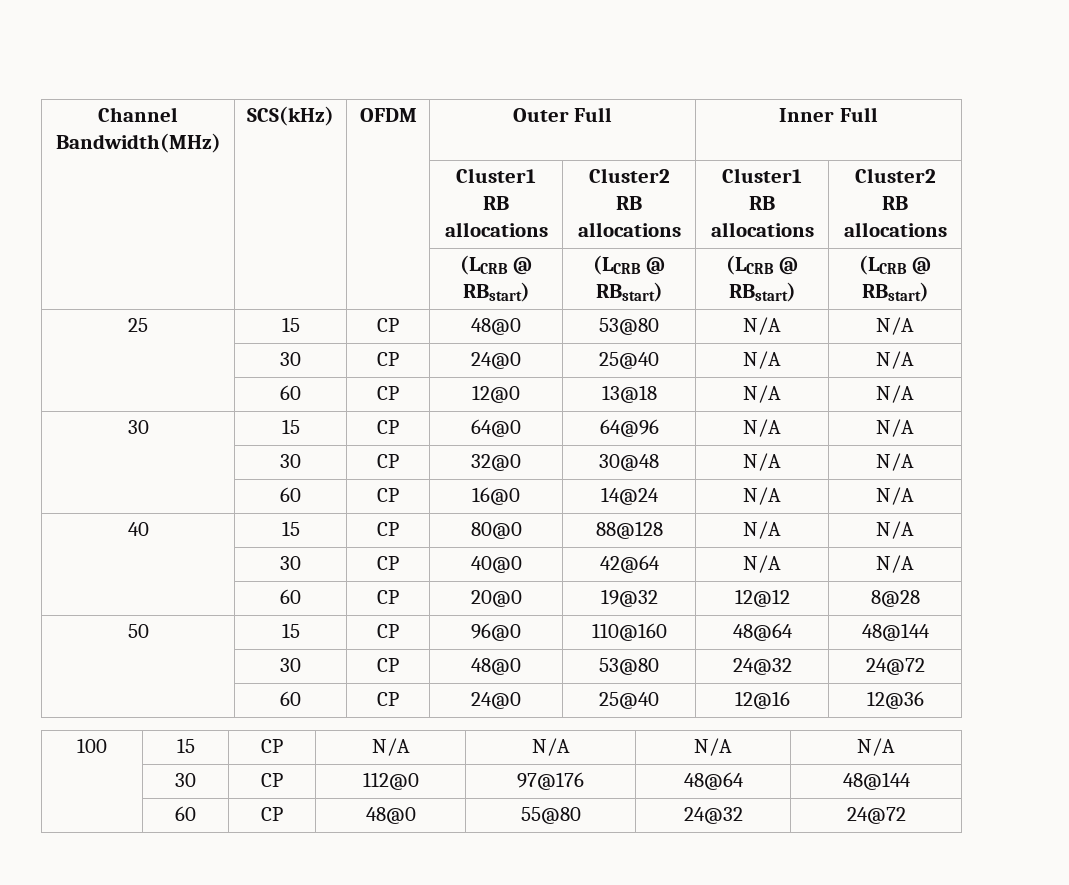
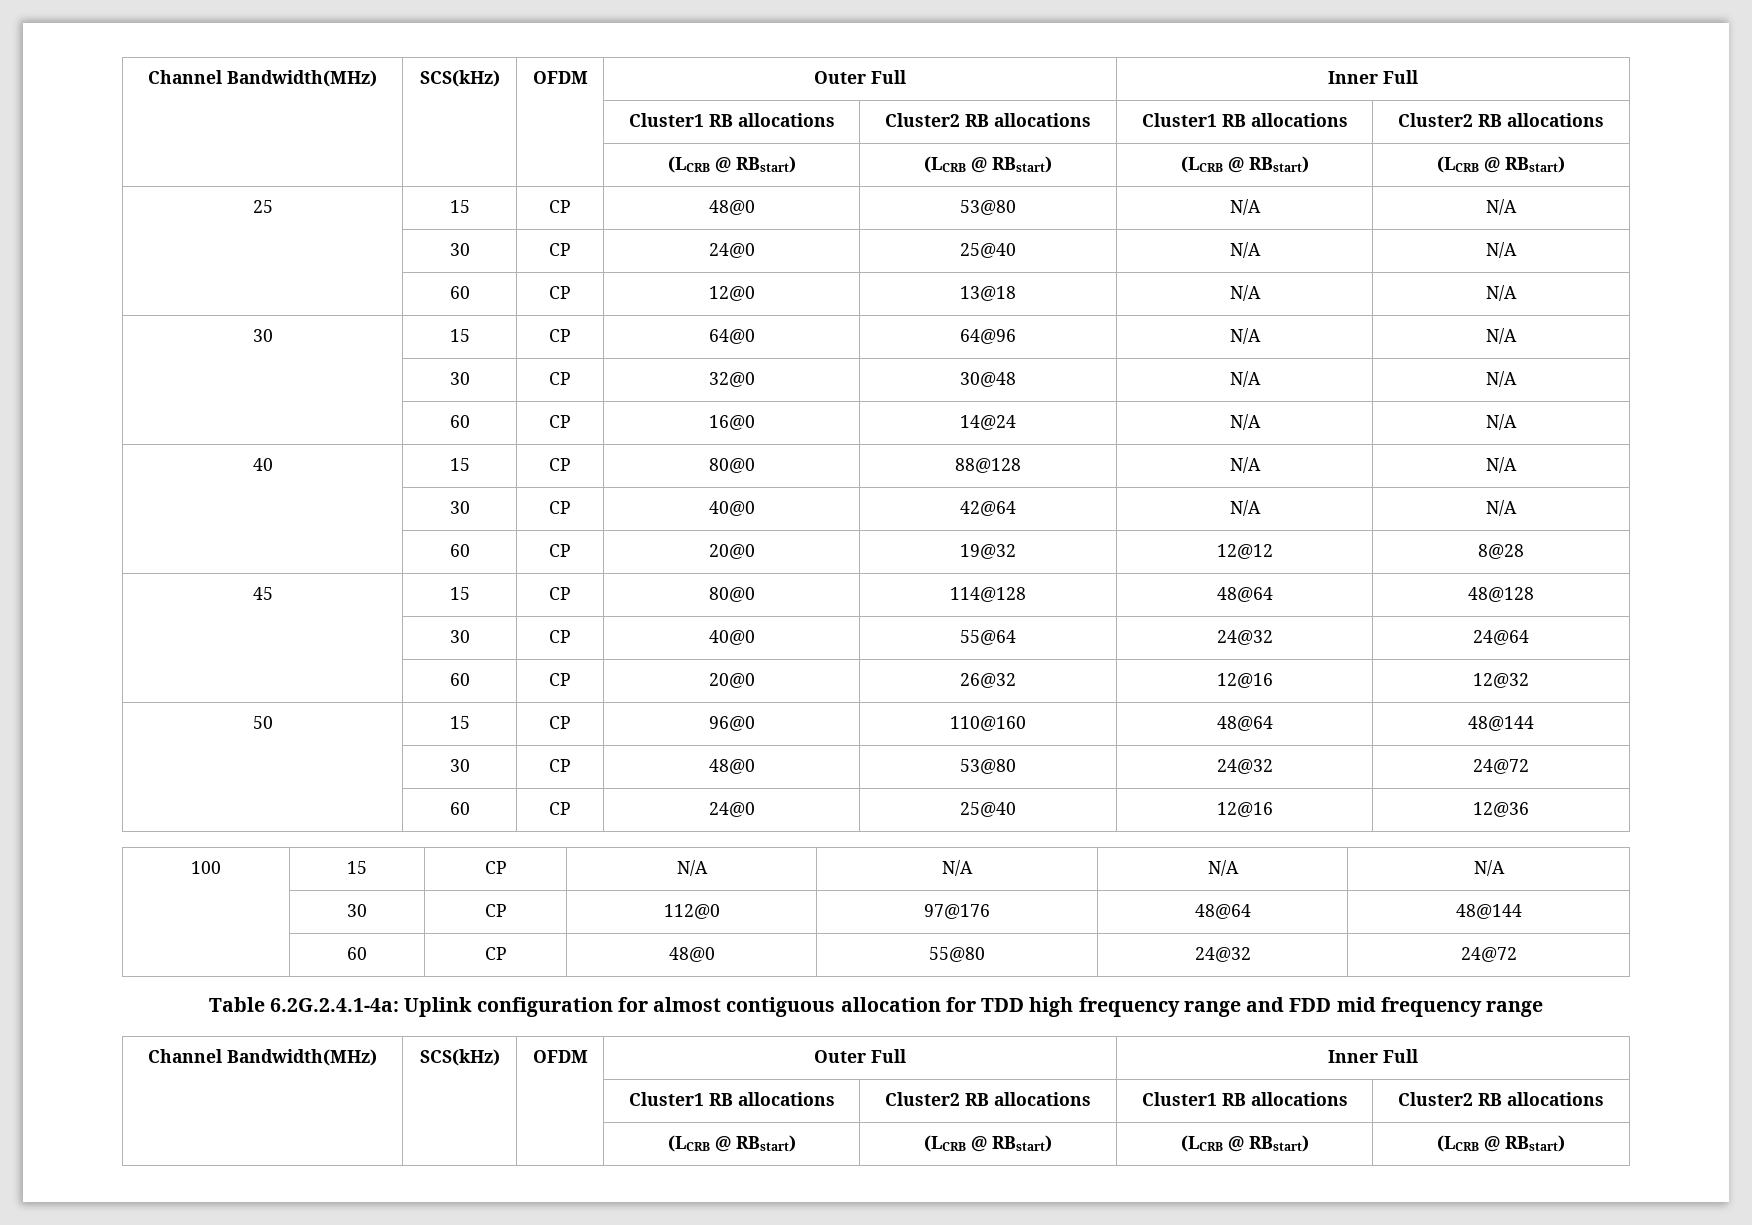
+ 45 | 15 | CP | 80@0 | 114@128 | 48@64 | 48@128
+ | 30 | CP | 40@0 | 55@64 | 24@32 | 24@64
+ | 60 | CP | 20@0 | 26@32 | 12@16 | 12@32
+ Table 6.2G.2.4.1-4a: Uplink configuration for almost contiguous allocation for TDD high frequency range and FDD mid frequency range
+ Channel Bandwidth(MHz) | SCS(kHz) | OFDM | Outer Full | Inner Full
+ | | | Cluster1 RB allocations | Cluster2 RB allocations | Cluster1 RB allocations | Cluster2 RB allocations
+ | | | (LCRB @ RBstart) | (LCRB @ RBstart) | (LCRB @ RBstart) | (LCRB @ RBstart)

